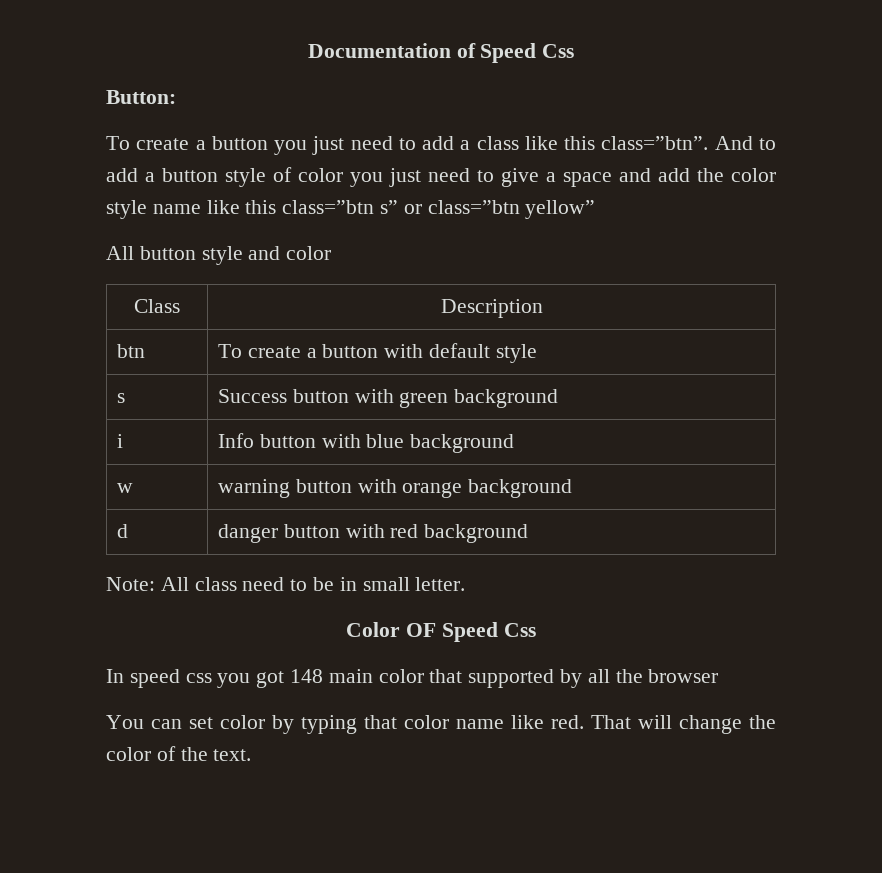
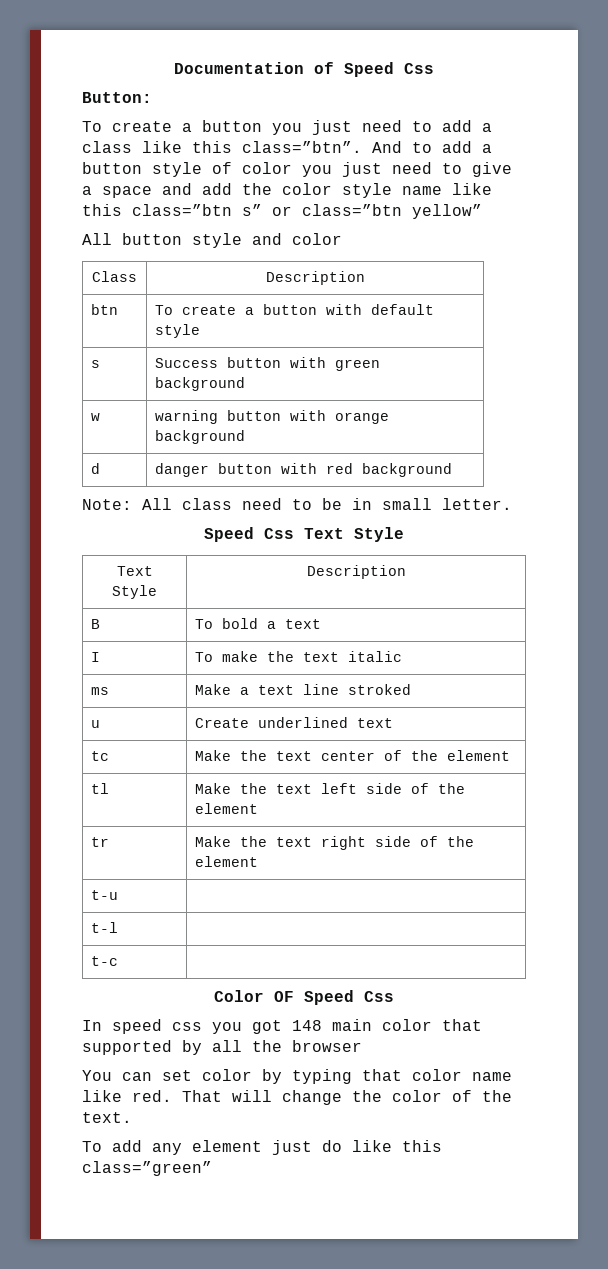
- i | Info button with blue background
+ Speed Css Text Style
+ Text Style | Description
+ B | To bold a text
+ I | To make the text italic
+ ms | Make a text line stroked
+ u | Create underlined text
+ tc | Make the text center of the element
+ tl | Make the text left side of the element
+ tr | Make the text right side of the element
+ t-u |
+ t-l |
+ t-c |
+ To add any element just do like this class=”green”

